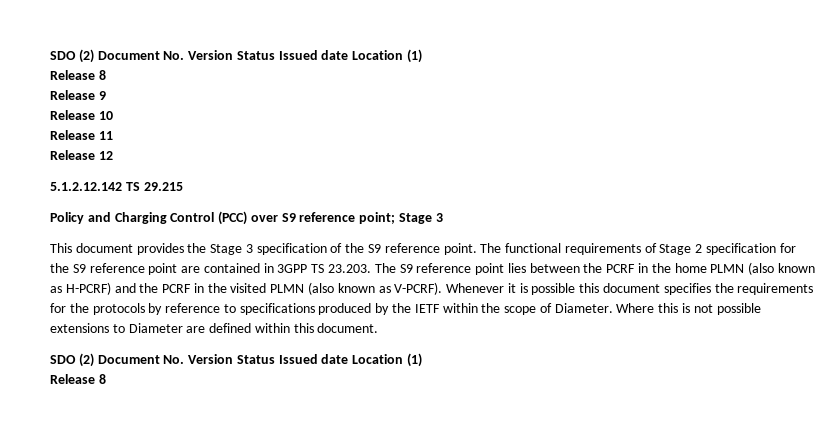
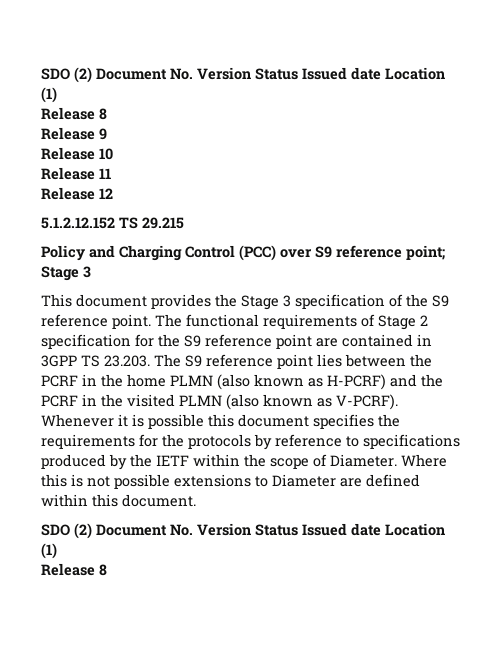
- 5.1.2.12.142 TS 29.215
+ 5.1.2.12.152 TS 29.215

